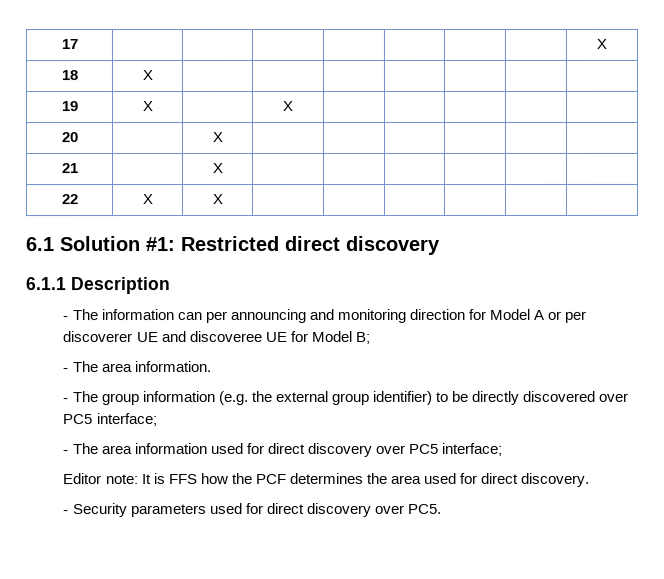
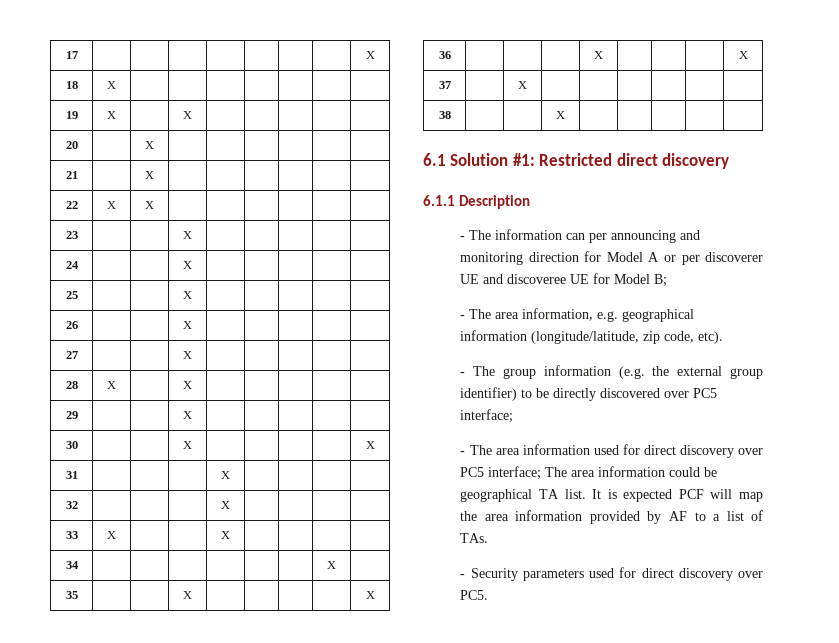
+ 23 | | | X | | | | |
+ 24 | | | X | | | | |
+ 25 | | | X | | | | |
+ 26 | | | X | | | | |
+ 27 | | | X | | | | |
+ 28 | X | | X | | | | |
+ 29 | | | X | | | | |
+ 30 | | | X | | | | | X
+ 31 | | | | X | | | |
+ 32 | | | | X | | | |
+ 33 | X | | | X | | | |
+ 34 | | | | | | | X |
+ 35 | | | X | | | | | X
+ 36 | | | | X | | | | X
+ 37 | | X | | | | | |
+ 38 | | | X | | | | |
- - The area information.
+ - The area information, e.g. geographical information (longitude/latitude, zip code, etc).
- - The area information used for direct discovery over PC5 interface;
- Editor note: It is FFS how the PCF determines the area used for direct discovery.
+ - The area information used for direct discovery over PC5 interface; The area information could be geographical TA list. It is expected PCF will map the area information provided by AF to a list of TAs.

